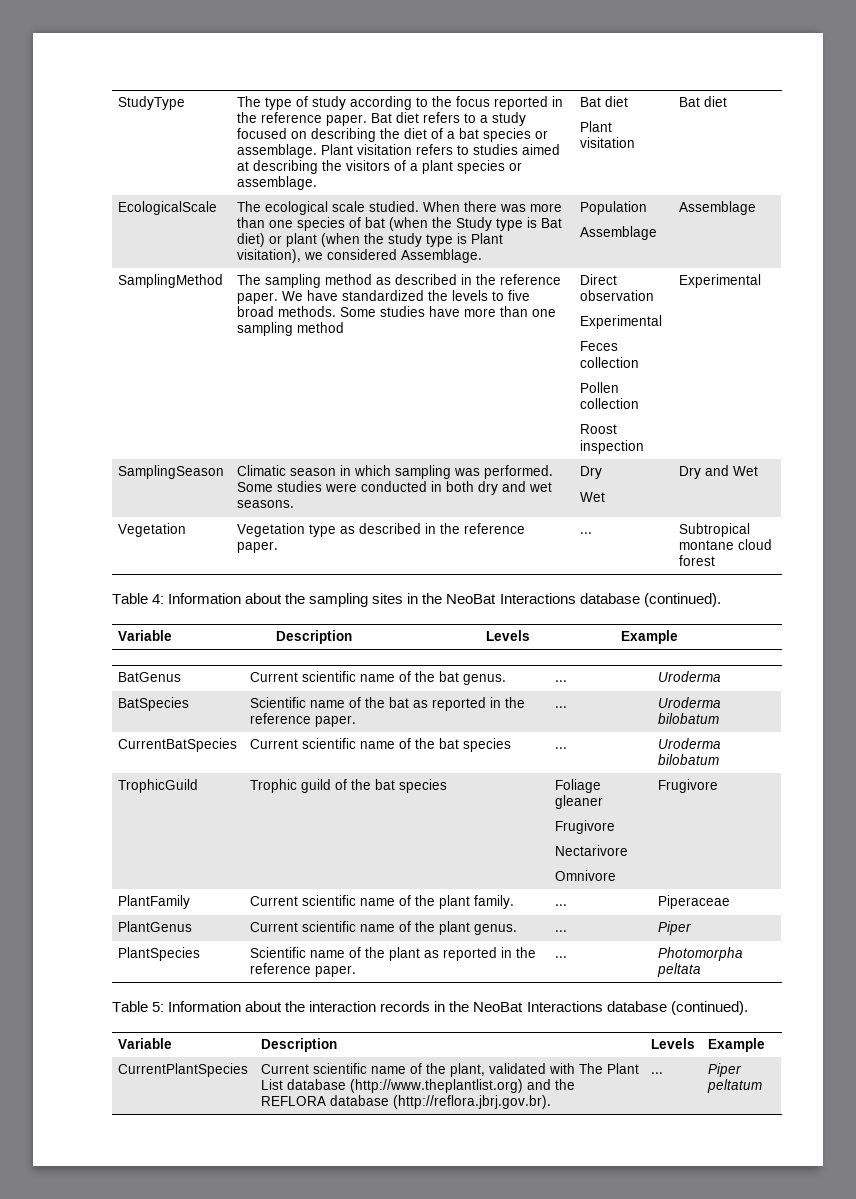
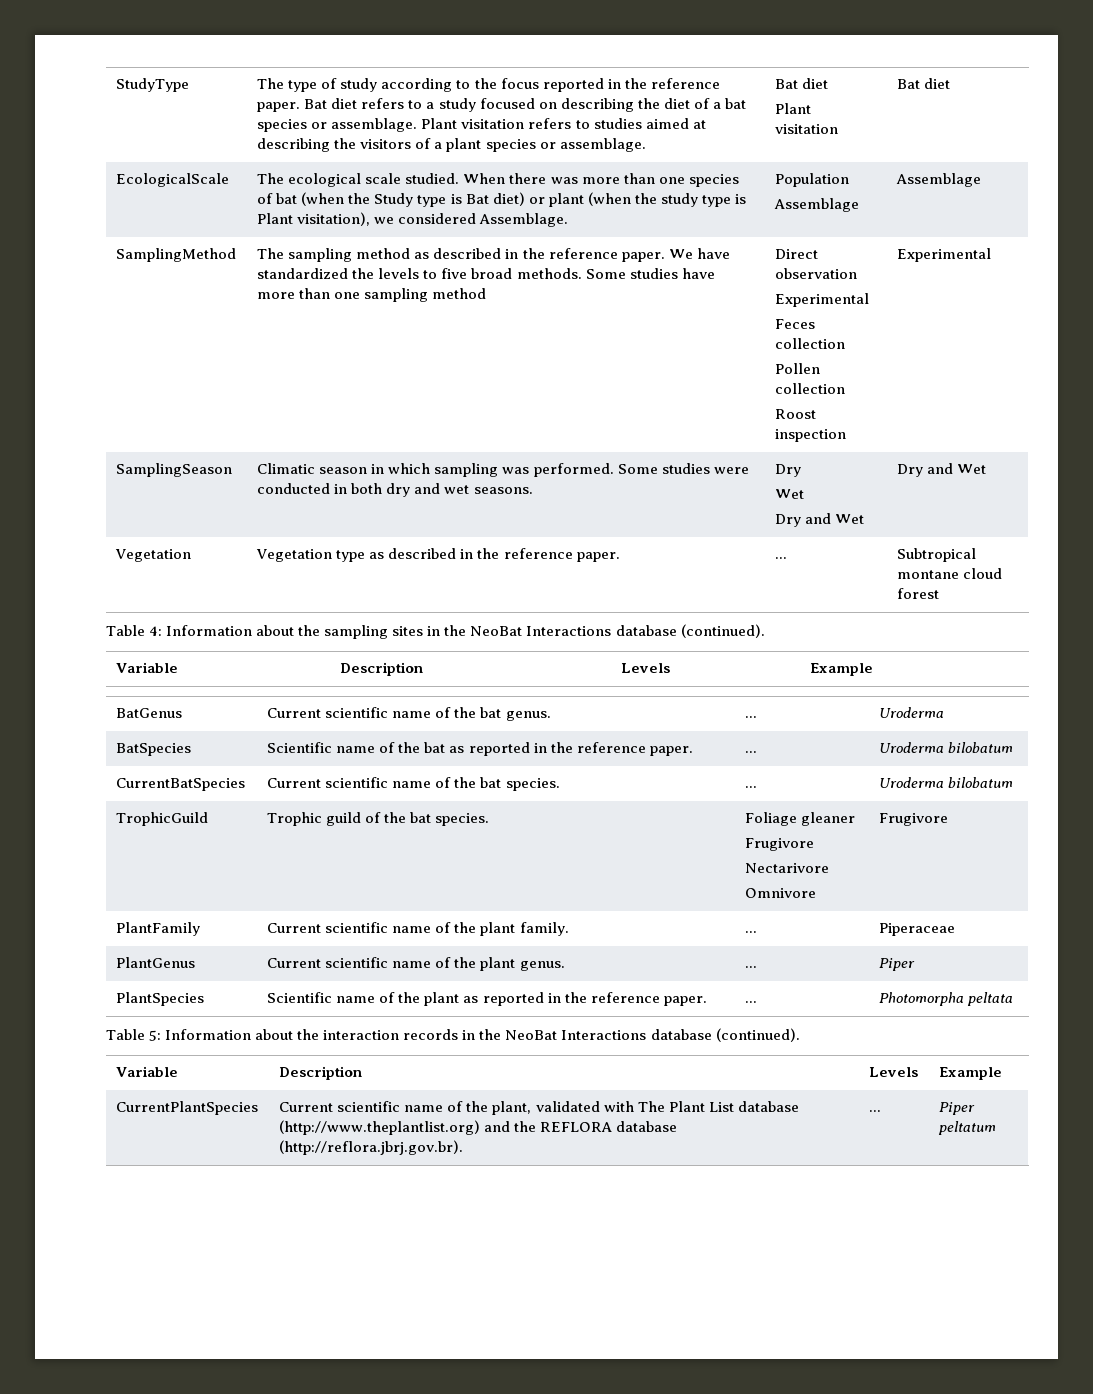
  SamplingSeason | Climatic season in which sampling was performed. Some studies were conducted in both dry and wet seasons. | Dry
- Wet | Dry and Wet
+ Wet
+ Dry and Wet | Dry and Wet
- CurrentBatSpecies | Current scientific name of the bat species | ... | Uroderma bilobatum
+ CurrentBatSpecies | Current scientific name of the bat species. | ... | Uroderma bilobatum
- TrophicGuild | Trophic guild of the bat species | Foliage gleaner
+ TrophicGuild | Trophic guild of the bat species. | Foliage gleaner

